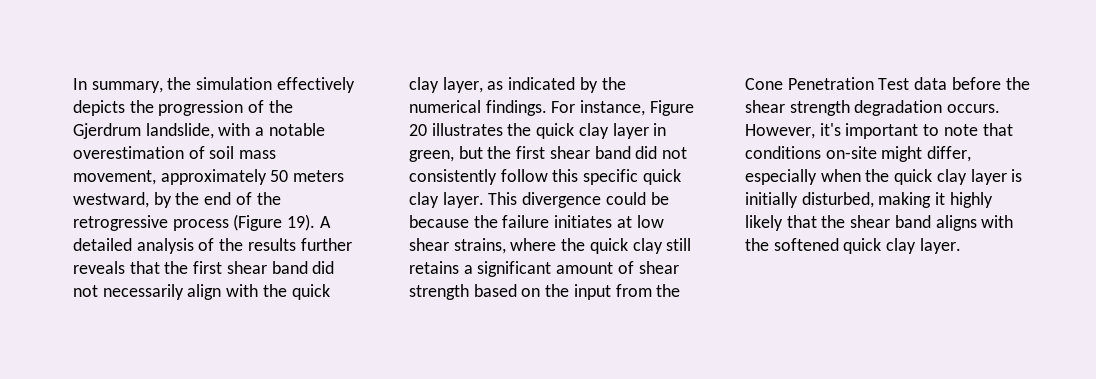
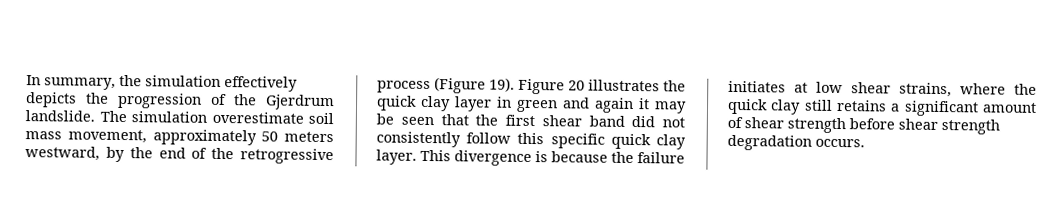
- In summary, the simulation effectively depicts the progression of the Gjerdrum landslide, with a notable overestimation of soil mass movement, approximately 50 meters westward, by the end of the retrogressive process (Figure 19).
+ In summary, the simulation effectively depicts the progression of the Gjerdrum landslide. The simulation overestimate soil mass movement, approximately 50 meters westward, by the end of the retrogressive process (Figure 19).
- A detailed analysis of the results further reveals that the first shear band did not necessarily align with the quick clay layer, as indicated by the numerical findings. For instance, Figure 20 illustrates the quick clay layer in green, but the first shear band did not consistently follow this specific quick clay layer.
+ Figure 20 illustrates the quick clay layer in green and again it may be seen that the first shear band did not consistently follow this specific quick clay layer.
- This divergence could be because the failure initiates at low shear strains, where the quick clay still retains a significant amount of shear strength based on the input from the Cone Penetration Test data before the shear strength degradation occurs. However, it's important to note that conditions on-site might differ, especially when the quick clay layer is initially disturbed, making it highly likely that the shear band aligns with the softened quick clay layer.
+ This divergence is because the failure initiates at low shear strains, where the quick clay still retains a significant amount of shear strength before shear strength degradation occurs.

